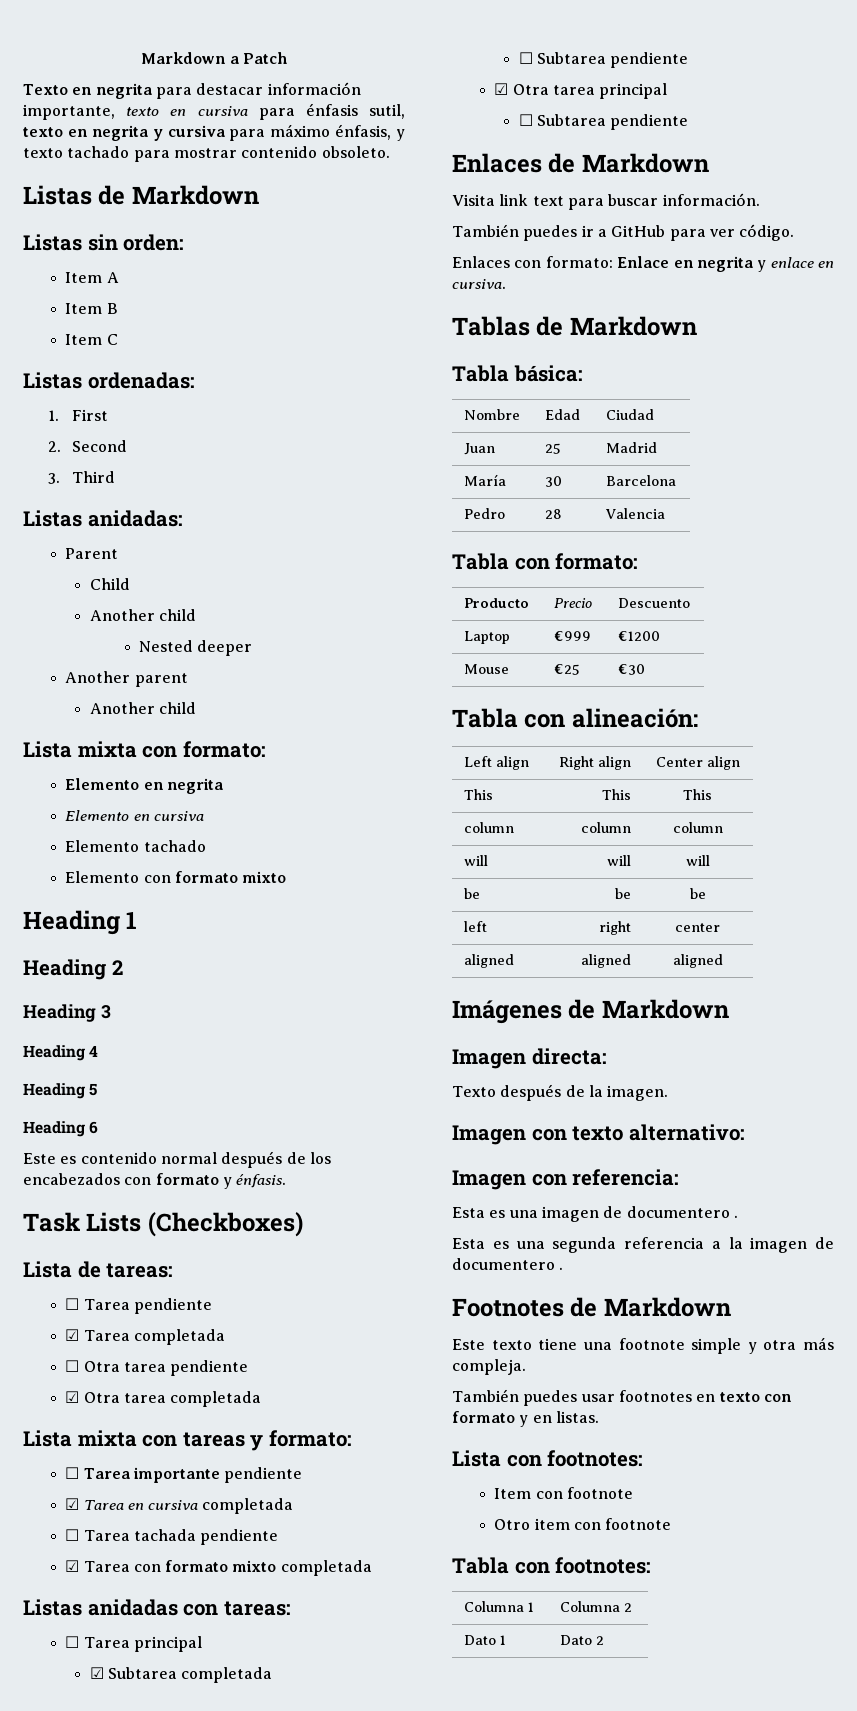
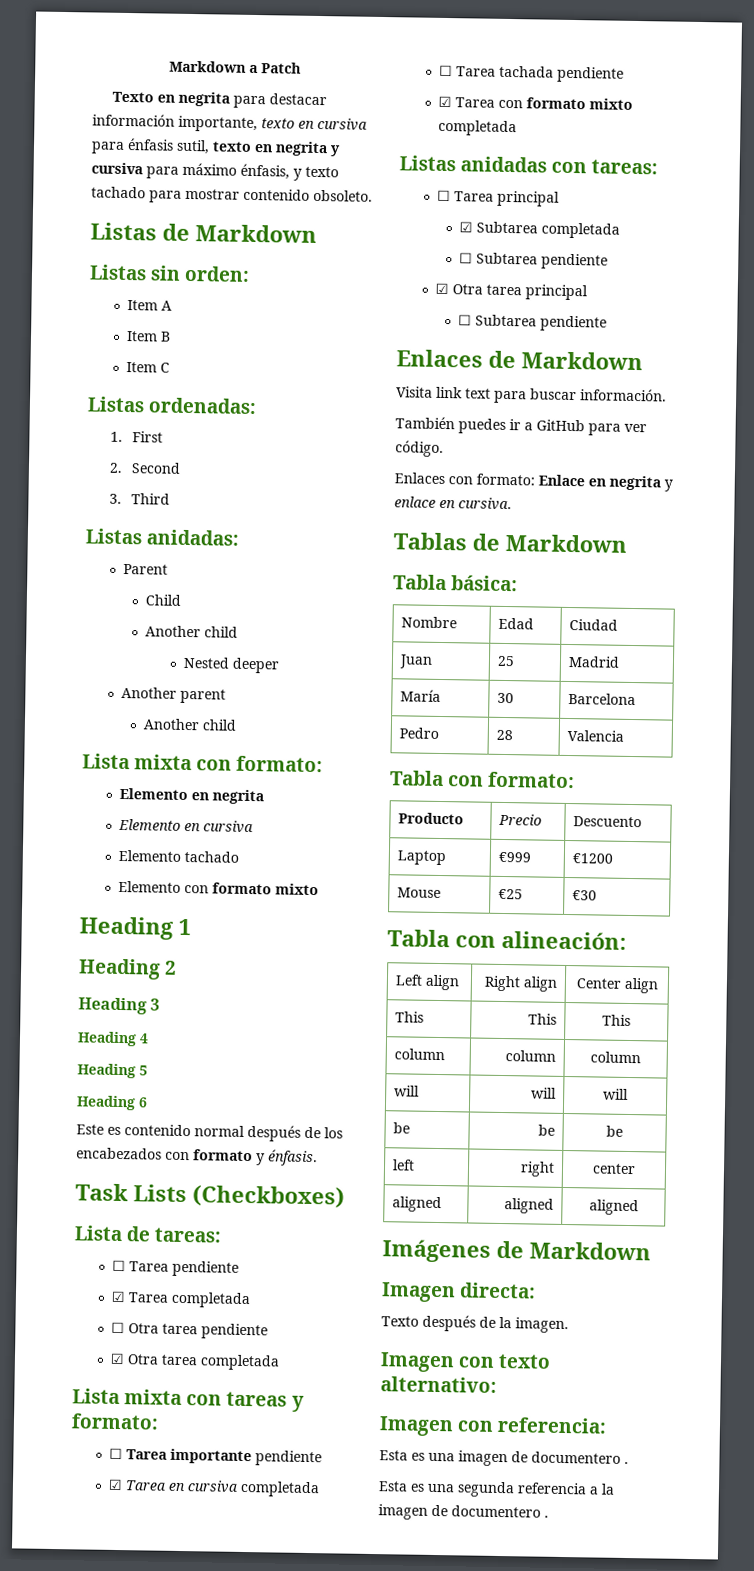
- Footnotes de Markdown
- Este texto tiene una footnote simple y otra más compleja.
- También puedes usar footnotes en texto con formato y en listas.
- Lista con footnotes:
- Item con footnote
- Otro item con footnote
- Tabla con footnotes:
- Columna 1 | Columna 2
- Dato 1 | Dato 2

